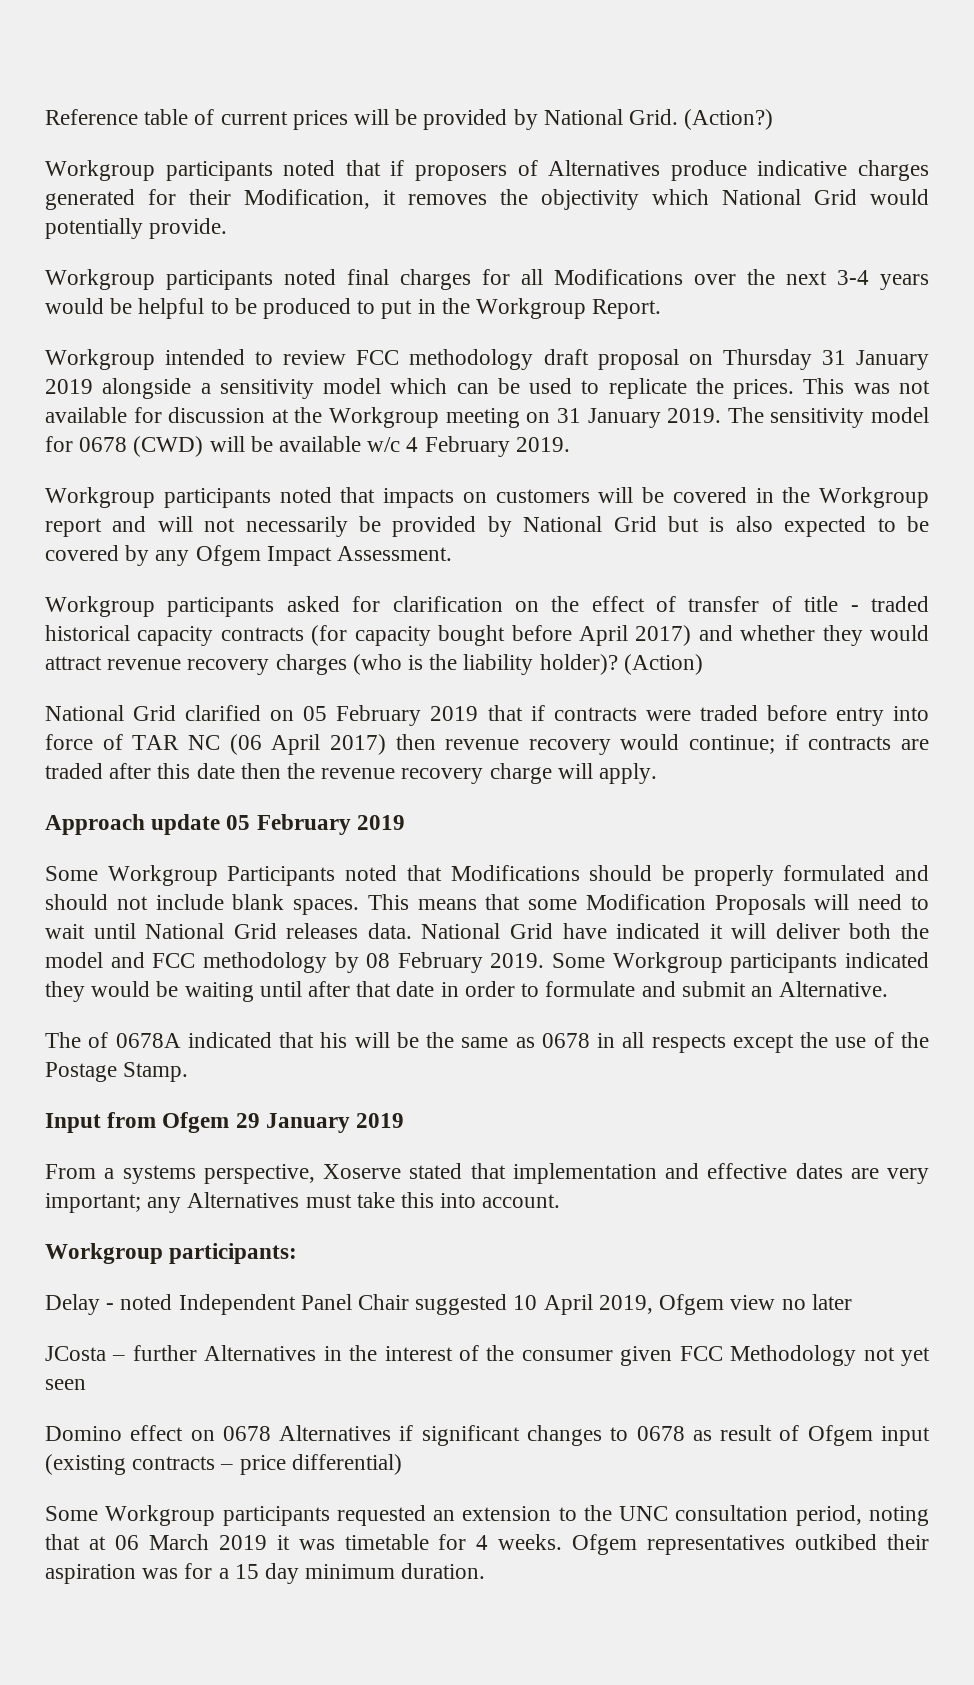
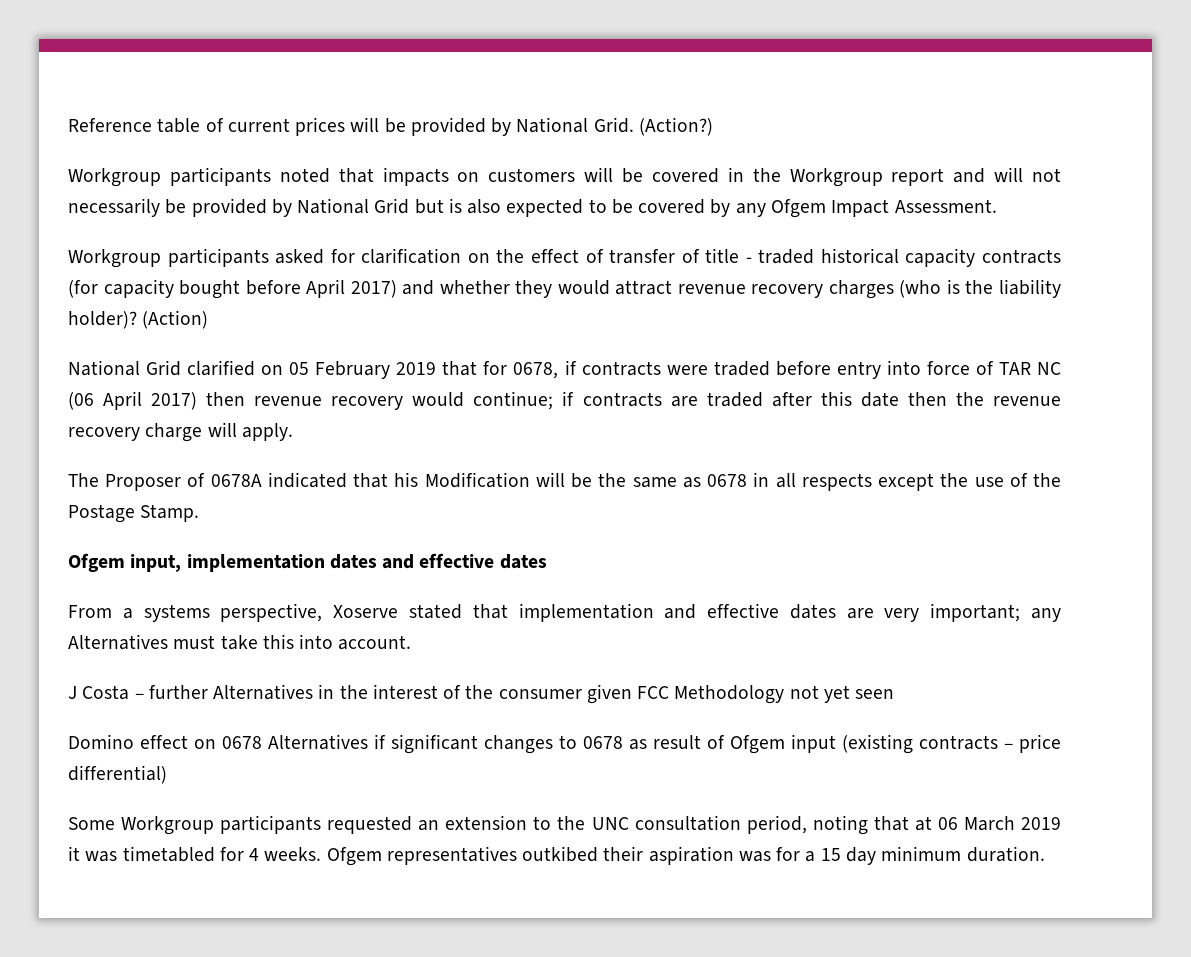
- Workgroup participants noted that if proposers of Alternatives produce indicative charges generated for their Modification, it removes the objectivity which National Grid would potentially provide.
- Workgroup participants noted final charges for all Modifications over the next 3-4 years would be helpful to be produced to put in the Workgroup Report.
- Workgroup intended to review FCC methodology draft proposal on Thursday 31 January 2019 alongside a sensitivity model which can be used to replicate the prices. This was not available for discussion at the Workgroup meeting on 31 January 2019. The sensitivity model for 0678 (CWD) will be available w/c 4 February 2019.
- National Grid clarified on 05 February 2019 that if contracts were traded before entry into force of TAR NC (06 April 2017) then revenue recovery would continue; if contracts are traded after this date then the revenue recovery charge will apply.
+ National Grid clarified on 05 February 2019 that for 0678, if contracts were traded before entry into force of TAR NC (06 April 2017) then revenue recovery would continue; if contracts are traded after this date then the revenue recovery charge will apply.
- Approach update 05 February 2019
- Some Workgroup Participants noted that Modifications should be properly formulated and should not include blank spaces. This means that some Modification Proposals will need to wait until National Grid releases data. National Grid have indicated it will deliver both the model and FCC methodology by 08 February 2019. Some Workgroup participants indicated they would be waiting until after that date in order to formulate and submit an Alternative.
- The of 0678A indicated that his will be the same as 0678 in all respects except the use of the Postage Stamp.
+ The Proposer of 0678A indicated that his Modification will be the same as 0678 in all respects except the use of the Postage Stamp.
- Input from Ofgem 29 January 2019
+ Ofgem input, implementation dates and effective dates
- Workgroup participants:
- Delay - noted Independent Panel Chair suggested 10 April 2019, Ofgem view no later
- JCosta – further Alternatives in the interest of the consumer given FCC Methodology not yet seen
+ J Costa – further Alternatives in the interest of the consumer given FCC Methodology not yet seen
- Some Workgroup participants requested an extension to the UNC consultation period, noting that at 06 March 2019 it was timetable for 4 weeks.
+ Some Workgroup participants requested an extension to the UNC consultation period, noting that at 06 March 2019 it was timetabled for 4 weeks.

